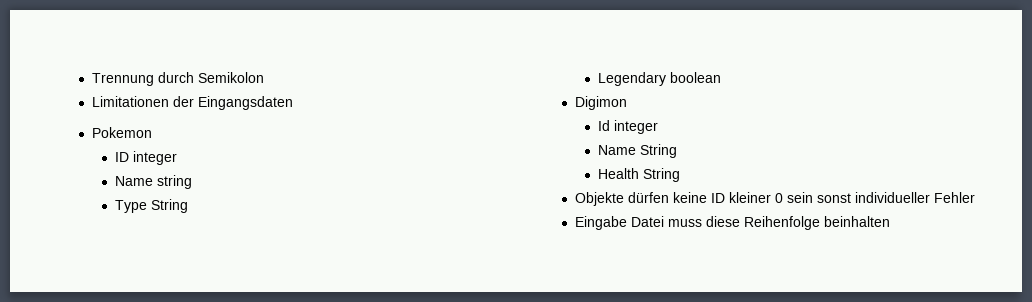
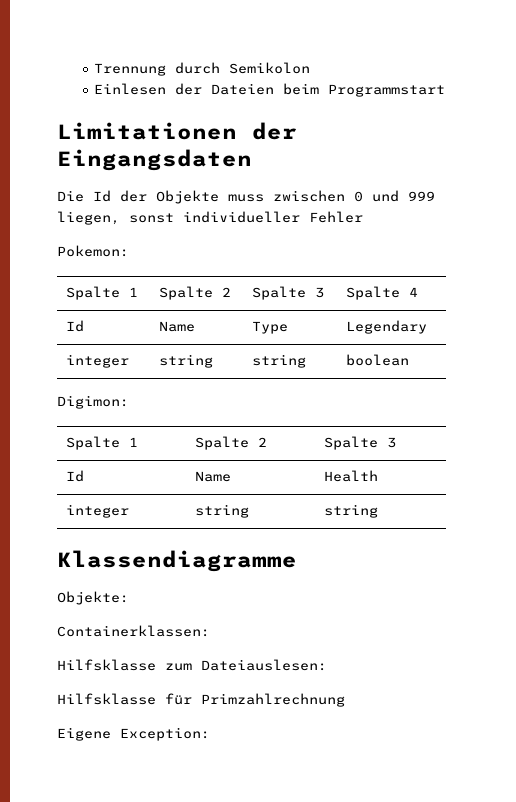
+ Einlesen der Dateien beim Programmstart
  Limitationen der Eingangsdaten
- Pokemon
- ID integer
- Name string
- Type String
- Legendary boolean
- Digimon
- Id integer
- Name String
- Health String
- Objekte dürfen keine ID kleiner 0 sein sonst individueller Fehler
- Eingabe Datei muss diese Reihenfolge beinhalten
+ Die Id der Objekte muss zwischen 0 und 999 liegen, sonst individueller Fehler
+ Pokemon:
+ Spalte 1 | Spalte 2 | Spalte 3 | Spalte 4
+ Id | Name | Type | Legendary
+ integer | string | string | boolean
+ Digimon:
+ Spalte 1 | Spalte 2 | Spalte 3
+ Id | Name | Health
+ integer | string | string
+ Klassendiagramme
+ Objekte:
+ Containerklassen:
+ Hilfsklasse zum Dateiauslesen:
+ Hilfsklasse für Primzahlrechnung
+ Eigene Exception:

